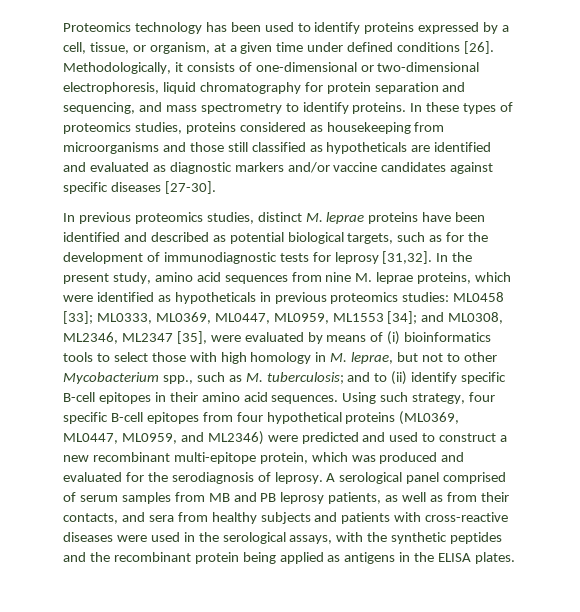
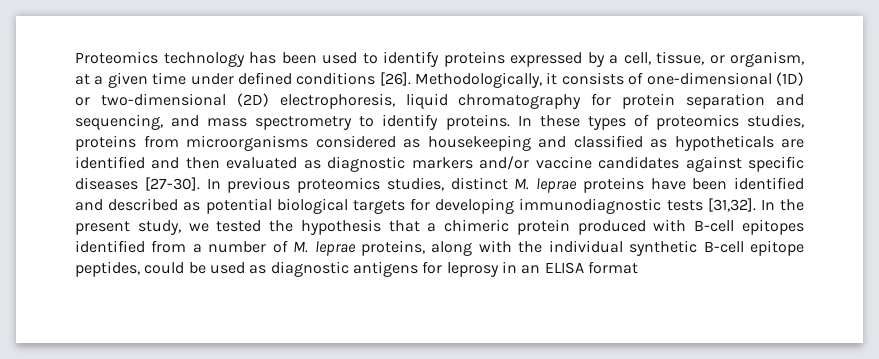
- Methodologically, it consists of one-dimensional or two-dimensional electrophoresis, liquid chromatography for protein separation and sequencing, and mass spectrometry to identify proteins.
+ Methodologically, it consists of one-dimensional (1D) or two-dimensional (2D) electrophoresis, liquid chromatography for protein separation and sequencing, and mass spectrometry to identify proteins.
- In these types of proteomics studies, proteins considered as housekeeping from microorganisms and those still classified as hypotheticals are identified and evaluated as diagnostic markers and/or vaccine candidates against specific diseases [27-30].
- In previous proteomics studies, distinct M. leprae proteins have been identified and described as potential biological targets, such as for the development of immunodiagnostic tests for leprosy [31,32].
+ In these types of proteomics studies, proteins from microorganisms considered as housekeeping and classified as hypotheticals are identified and then evaluated as diagnostic markers and/or vaccine candidates against specific diseases [27-30]. In previous proteomics studies, distinct M. leprae proteins have been identified and described as potential biological targets for developing immunodiagnostic tests [31,32].
- In the present study, amino acid sequences from nine M. leprae proteins, which were identified as hypotheticals in previous proteomics studies: ML0458 [33]; ML0333, ML0369, ML0447, ML0959, ML1553 [34]; and ML0308, ML2346, ML2347 [35], were evaluated by means of (i) bioinformatics tools to select those with high homology in M. leprae, but not to other Mycobacterium spp., such as M. tuberculosis; and to (ii) identify specific B-cell epitopes in their amino acid sequences. Using such strategy, four specific B-cell epitopes from four hypothetical proteins (ML0369, ML0447, ML0959, and ML2346) were predicted and used to construct a new recombinant multi-epitope protein, which was produced and evaluated for the serodiagnosis of leprosy. A serological panel comprised of serum samples from MB and PB leprosy patients, as well as from their contacts, and sera from healthy subjects and patients with cross-reactive diseases were used in the serological assays, with the synthetic peptides and the recombinant protein being applied as antigens in the ELISA plates.
+ In the present study, we tested the hypothesis that a chimeric protein produced with B-cell epitopes identified from a number of M. leprae proteins, along with the individual synthetic B-cell epitope peptides, could be used as diagnostic antigens for leprosy in an ELISA format

